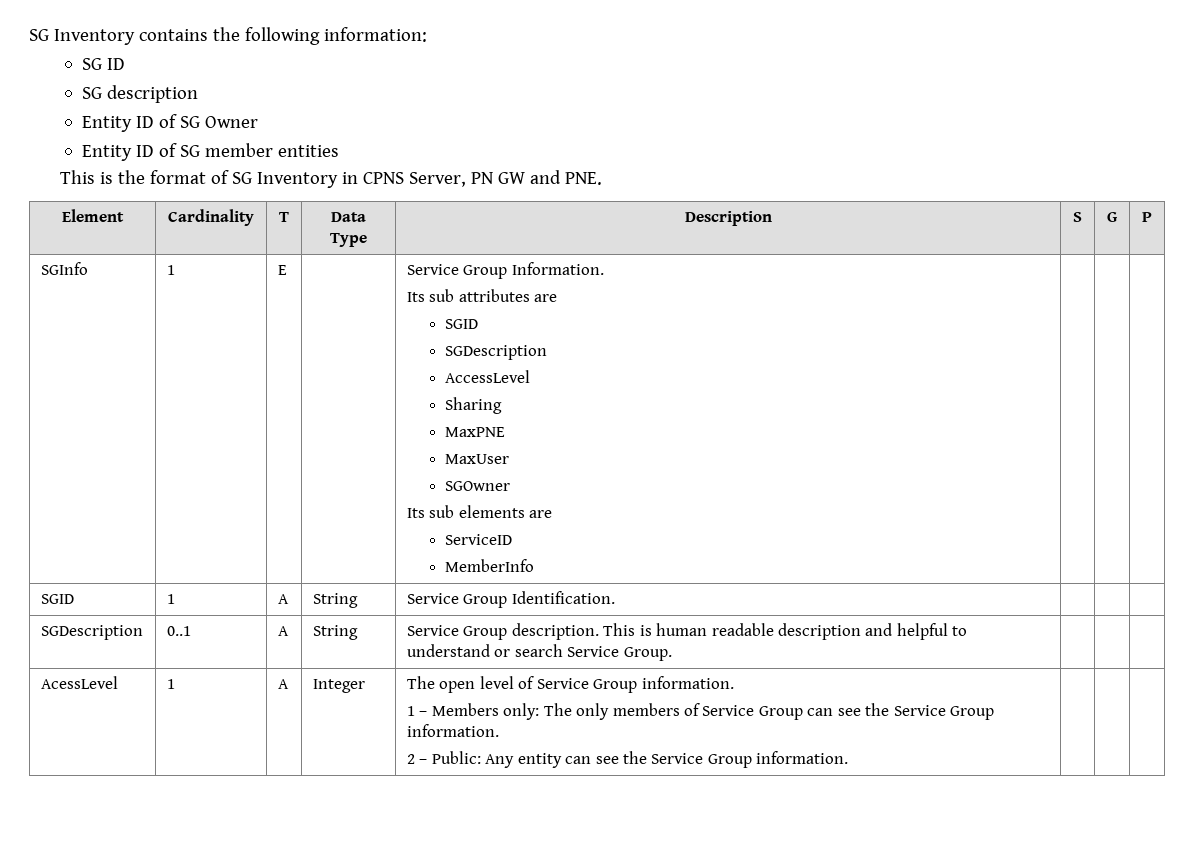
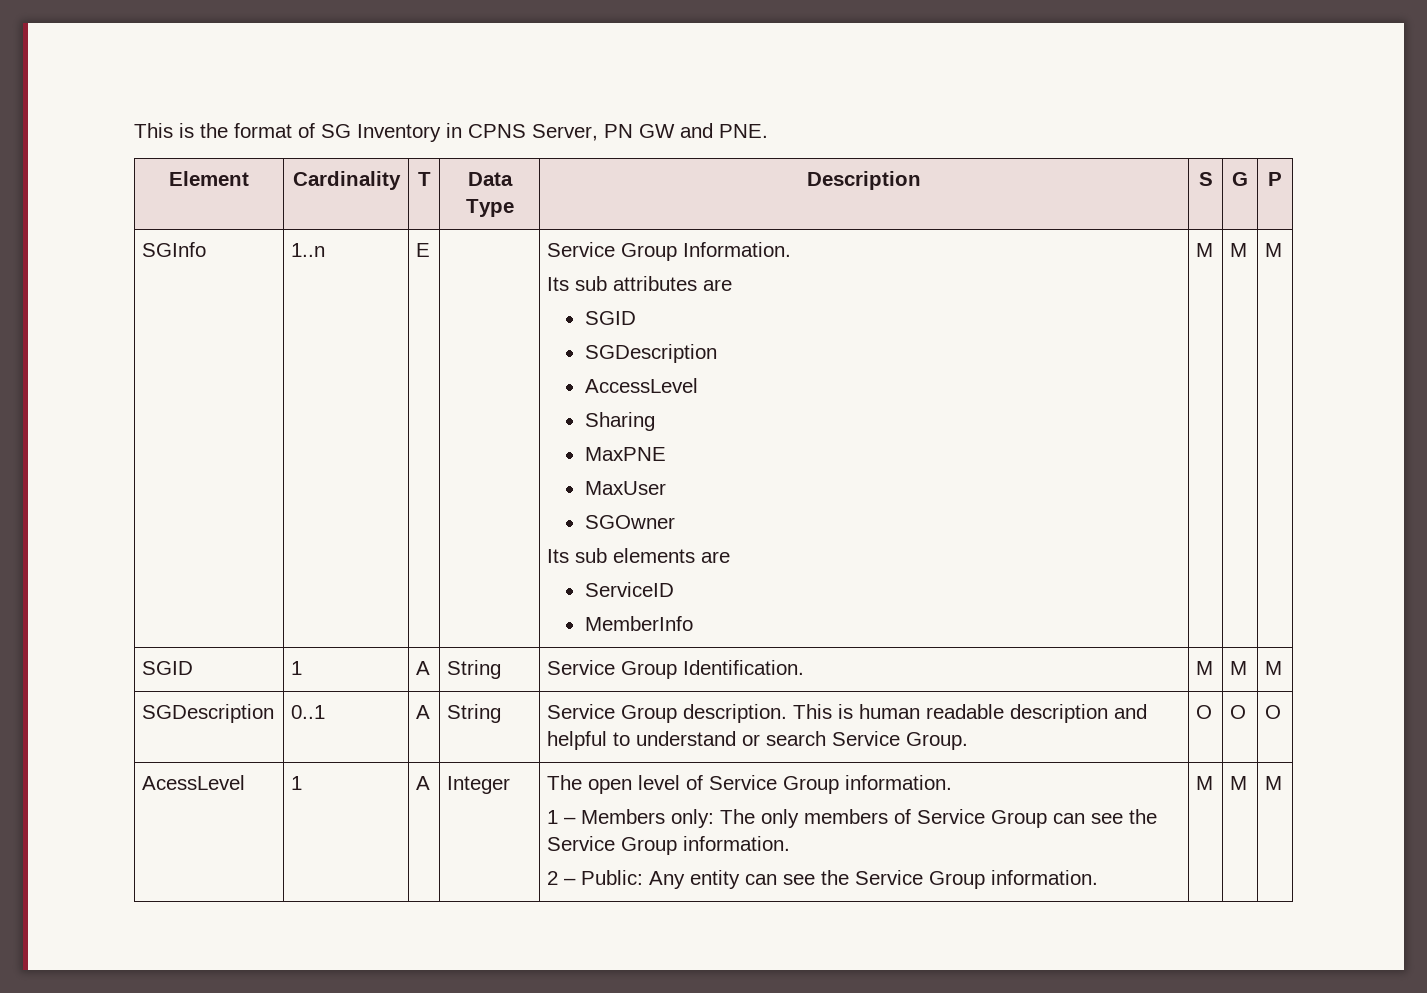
- SG Inventory contains the following information:
- SG ID
- SG description
- Entity ID of SG Owner
- Entity ID of SG member entities
- SGInfo | 1 | E | | Service Group Information.
+ SGInfo | 1..n | E | | Service Group Information.
  Its sub attributes are
  SGID
  SGDescription
  AccessLevel
  Sharing
  MaxPNE
  MaxUser
  SGOwner
  Its sub elements are
  ServiceID
- MemberInfo | | |
+ MemberInfo | M | M | M
- SGID | 1 | A | String | Service Group Identification. | | |
+ SGID | 1 | A | String | Service Group Identification. | M | M | M
- SGDescription | 0..1 | A | String | Service Group description. This is human readable description and helpful to understand or search Service Group. | | |
+ SGDescription | 0..1 | A | String | Service Group description. This is human readable description and helpful to understand or search Service Group. | O | O | O
- 2 – Public: Any entity can see the Service Group information.
+ 2 – Public: Any entity can see the Service Group information. | M | M | M

